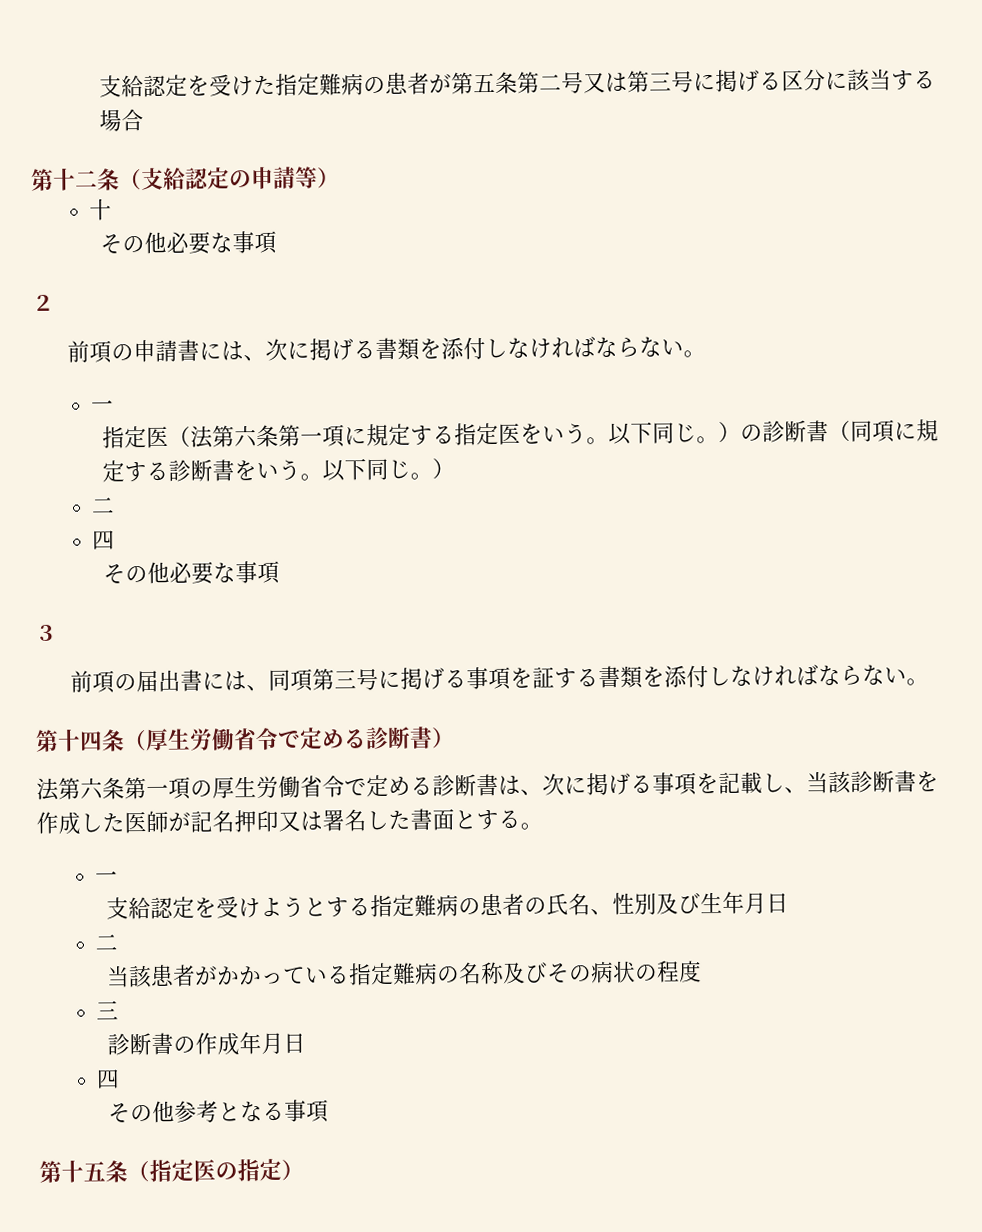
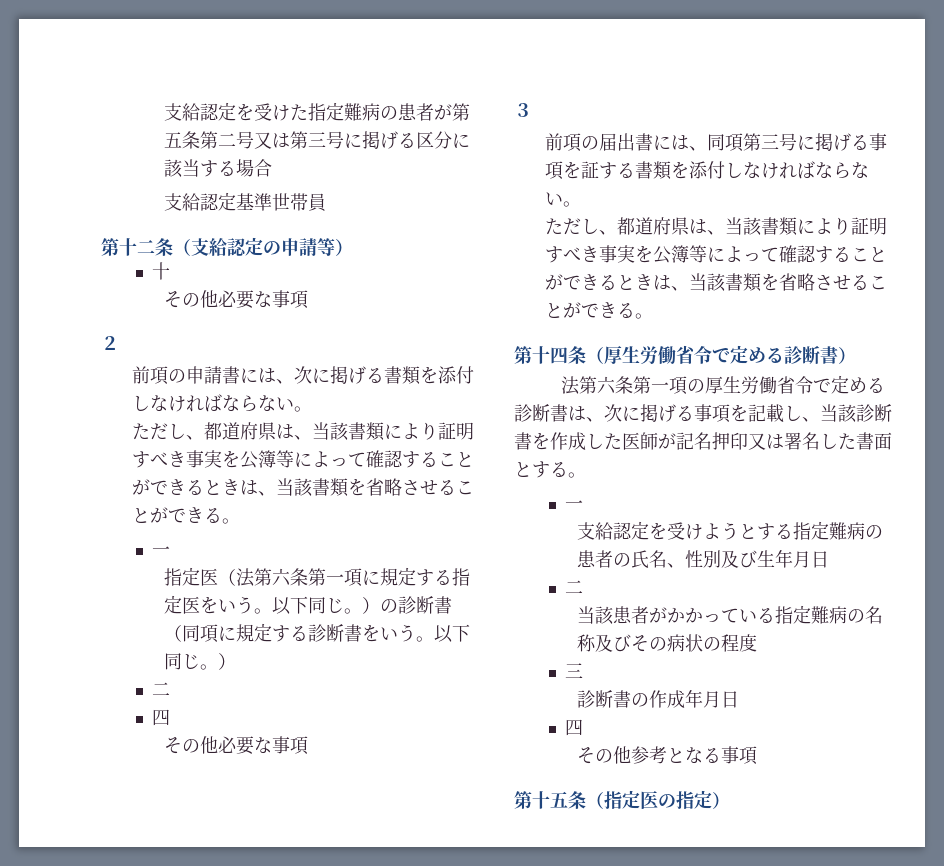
+ 支給認定基準世帯員
  前項の申請書には、次に掲げる書類を添付しなければならない。
+ ただし、都道府県は、当該書類により証明すべき事実を公簿等によって確認することができるときは、当該書類を省略させることができる。
  前項の届出書には、同項第三号に掲げる事項を証する書類を添付しなければならない。
+ ただし、都道府県は、当該書類により証明すべき事実を公簿等によって確認することができるときは、当該書類を省略させることができる。

